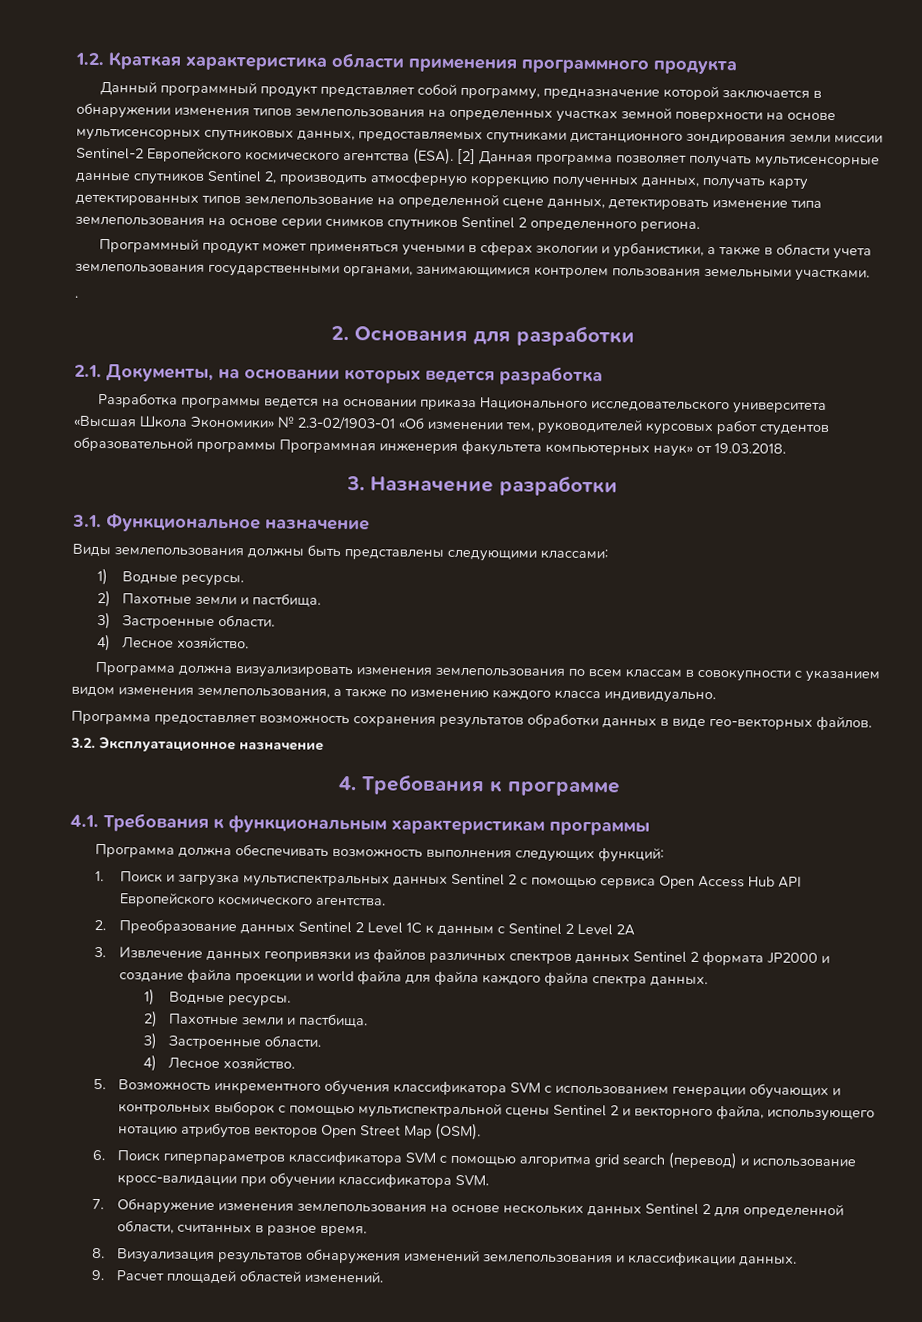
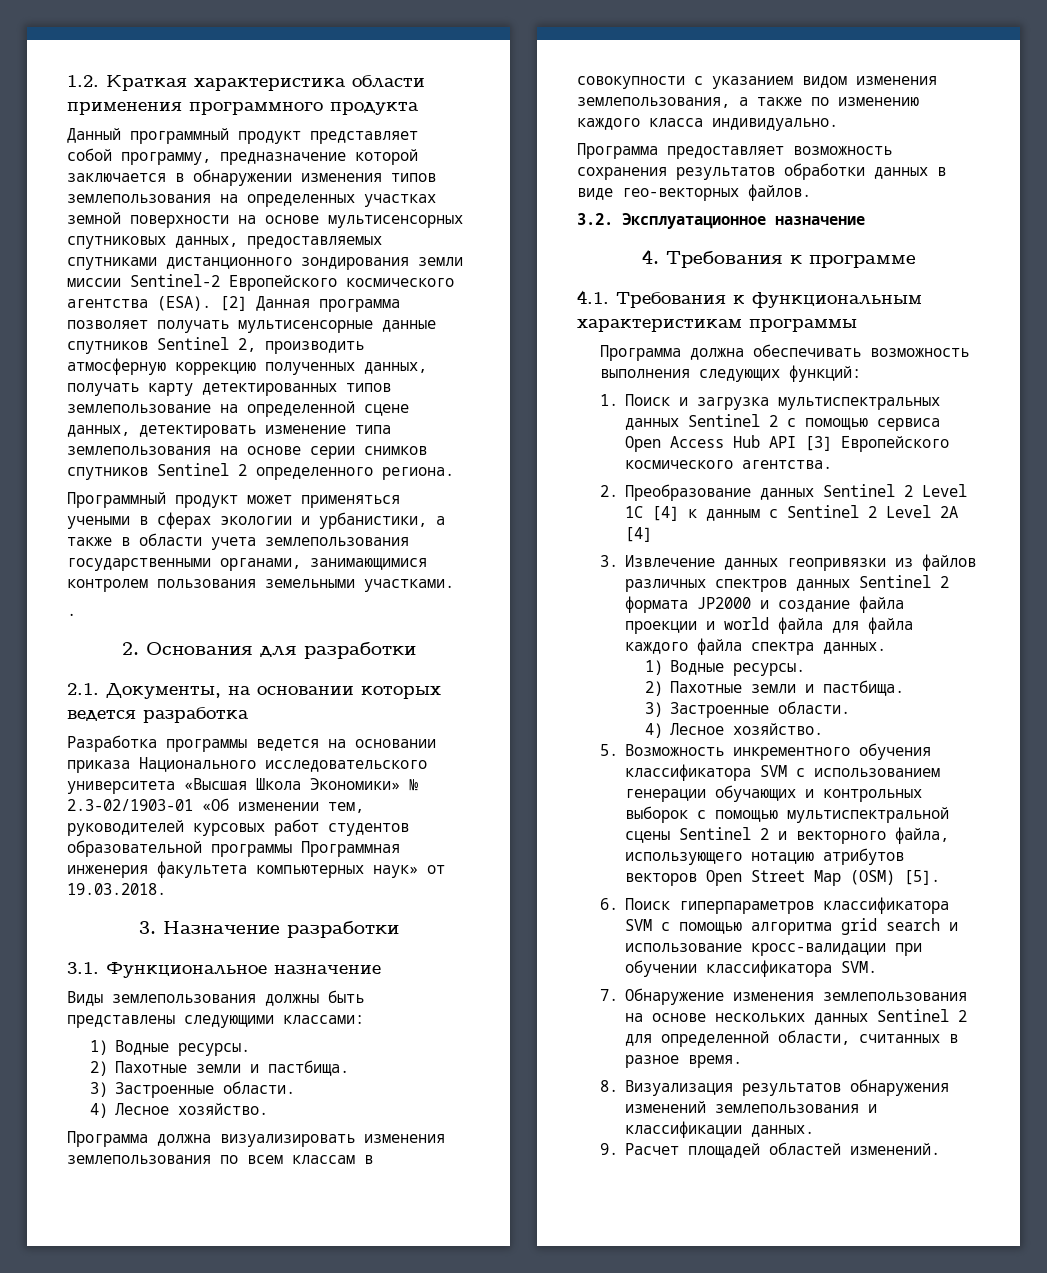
- 1. Поиск и загрузка мультиспектральных данных Sentinel 2 c помощью сервиса Open Access Hub API Европейского космического агентства.
+ 1. Поиск и загрузка мультиспектральных данных Sentinel 2 c помощью сервиса Open Access Hub API [3] Европейского космического агентства.
- 2. Преобразование данных Sentinel 2 Level 1C к данным с Sentinel 2 Level 2A
+ 2. Преобразование данных Sentinel 2 Level 1C [4] к данным с Sentinel 2 Level 2A [4]
- 5. Возможность инкрементного обучения классификатора SVM с использованием генерации обучающих и контрольных выборок с помощью мультиспектральной сцены Sentinel 2 и векторного файла, использующего нотацию атрибутов векторов Open Street Map (OSM).
+ 5. Возможность инкрементного обучения классификатора SVM с использованием генерации обучающих и контрольных выборок с помощью мультиспектральной сцены Sentinel 2 и векторного файла, использующего нотацию атрибутов векторов Open Street Map (OSM) [5].
- 6. Поиск гиперпараметров классификатора SVM c помощью алгоритма grid search (перевод) и использование кросс-валидации при обучении классификатора SVM.
+ 6. Поиск гиперпараметров классификатора SVM c помощью алгоритма grid search и использование кросс-валидации при обучении классификатора SVM.

